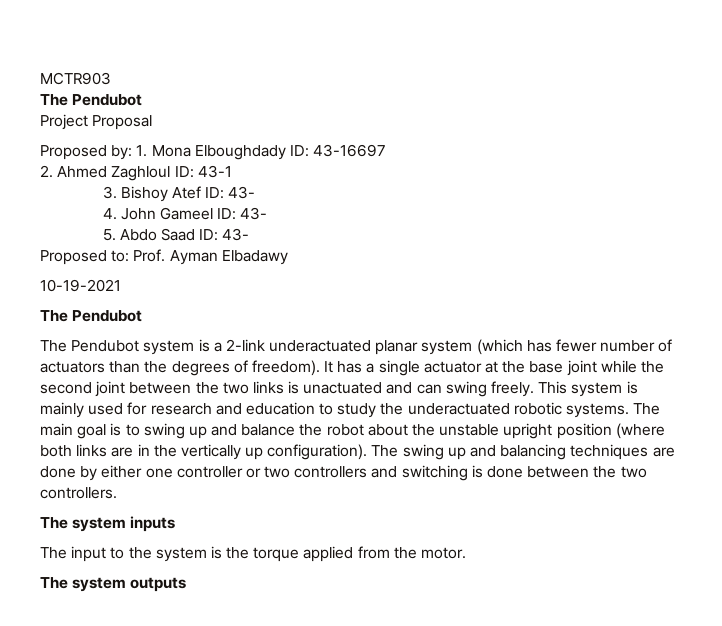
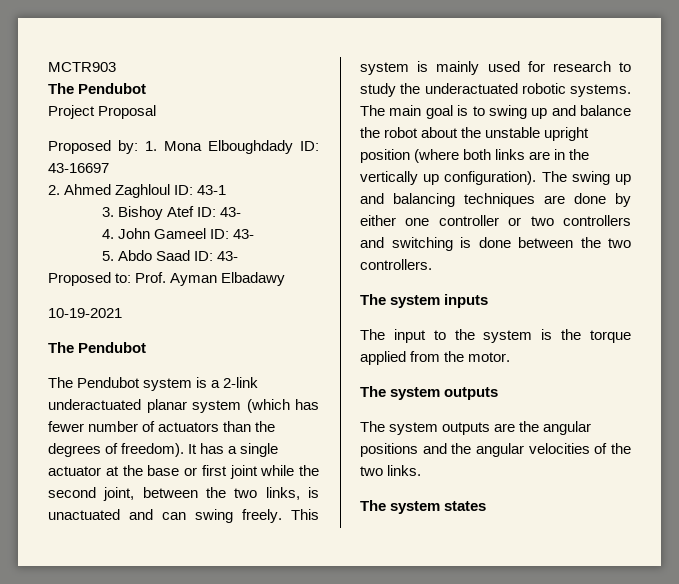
- It has a single actuator at the base joint while the second joint between the two links is unactuated and can swing freely.
+ It has a single actuator at the base or first joint while the second joint, between the two links, is unactuated and can swing freely.
- This system is mainly used for research and education to study the underactuated robotic systems.
+ This system is mainly used for research to study the underactuated robotic systems.
+ The system outputs are the angular positions and the angular velocities of the two links.
+ The system states

